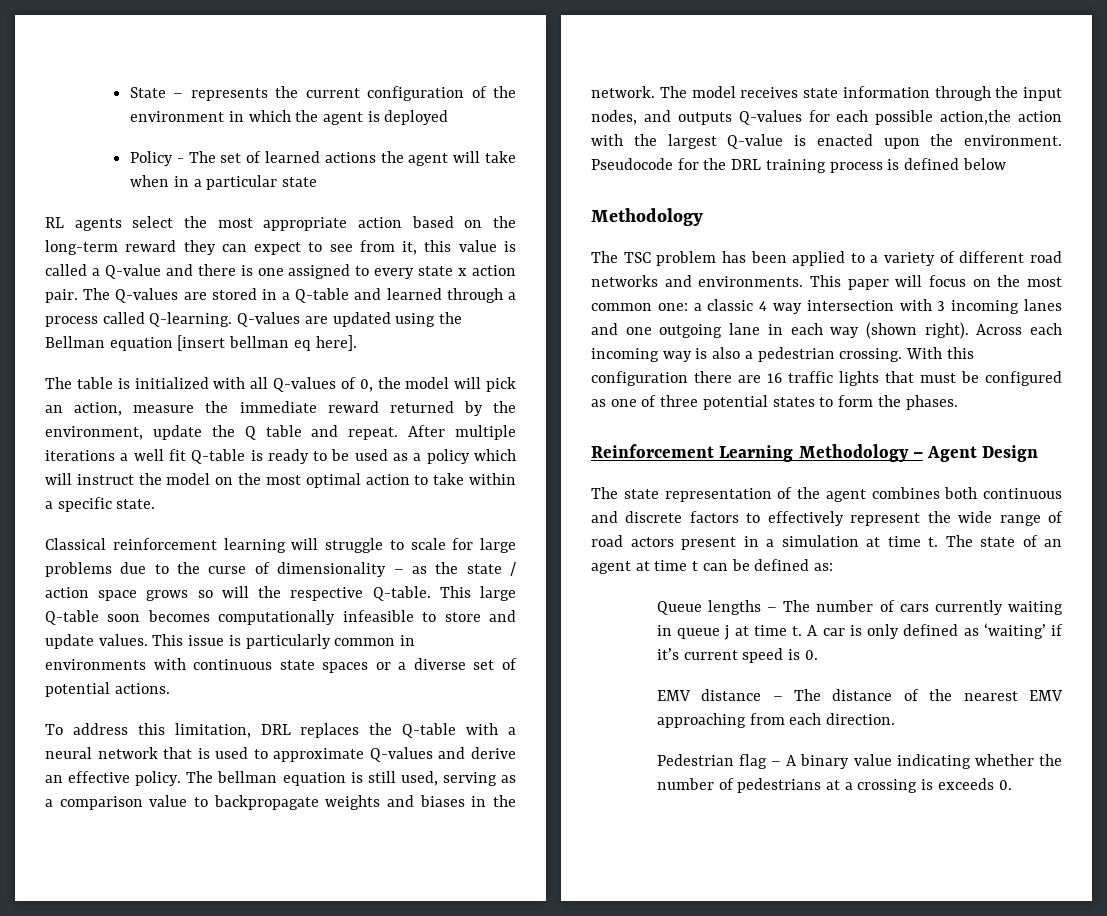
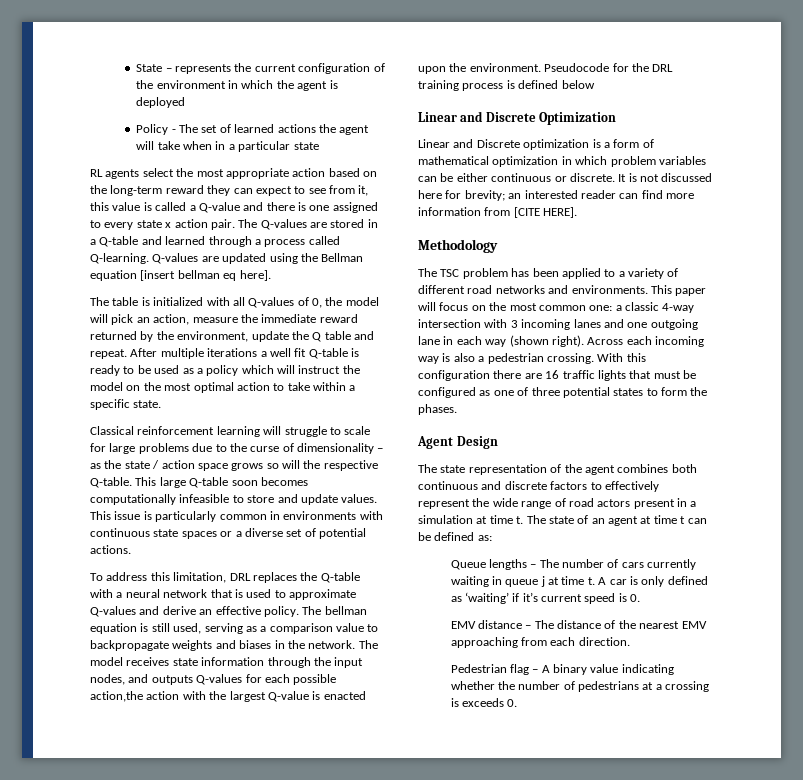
+ Linear and Discrete Optimization
+ Linear and Discrete optimization is a form of mathematical optimization in which problem variables can be either continuous or discrete. It is not discussed here for brevity; an interested reader can find more information from [CITE HERE].
- This paper will focus on the most common one: a classic 4 way intersection with 3 incoming lanes and one outgoing lane in each way (shown right).
+ This paper will focus on the most common one: a classic 4-way intersection with 3 incoming lanes and one outgoing lane in each way (shown right).
- Reinforcement Learning Methodology – Agent Design
+ Agent Design

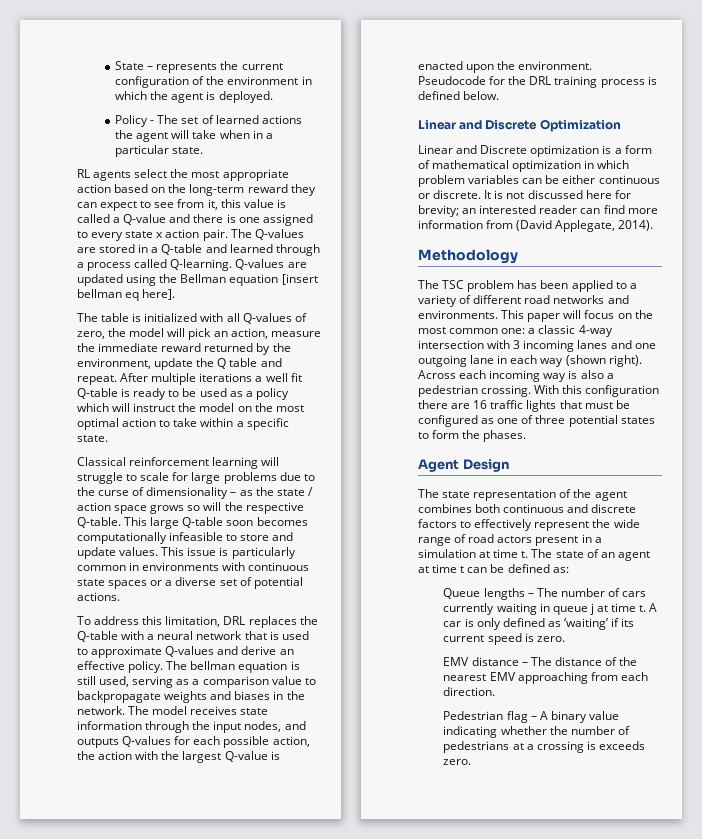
- State – represents the current configuration of the environment in which the agent is deployed
+ State – represents the current configuration of the environment in which the agent is deployed.
- Policy - The set of learned actions the agent will take when in a particular state
+ Policy - The set of learned actions the agent will take when in a particular state.
- The table is initialized with all Q-values of 0, the model will pick an action, measure the immediate reward returned by the environment, update the Q table and repeat.
+ The table is initialized with all Q-values of zero, the model will pick an action, measure the immediate reward returned by the environment, update the Q table and repeat.
- The model receives state information through the input nodes, and outputs Q-values for each possible action,the action with the largest Q-value is enacted upon the environment.
+ The model receives state information through the input nodes, and outputs Q-values for each possible action, the action with the largest Q-value is enacted upon the environment.
- Pseudocode for the DRL training process is defined below
+ Pseudocode for the DRL training process is defined below.
- It is not discussed here for brevity; an interested reader can find more information from [CITE HERE].
+ It is not discussed here for brevity; an interested reader can find more information from (David Applegate, 2014).
- A car is only defined as ‘waiting’ if it’s current speed is 0.
+ A car is only defined as ‘waiting’ if its current speed is zero.
- Pedestrian flag – A binary value indicating whether the number of pedestrians at a crossing is exceeds 0.
+ Pedestrian flag – A binary value indicating whether the number of pedestrians at a crossing is exceeds zero.

